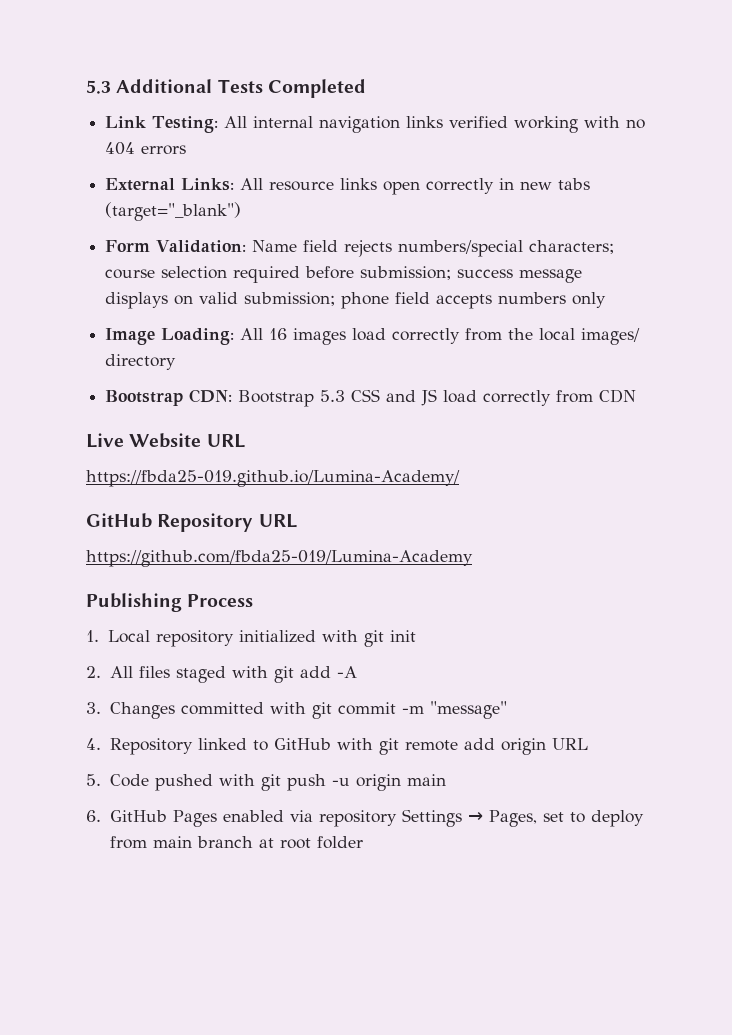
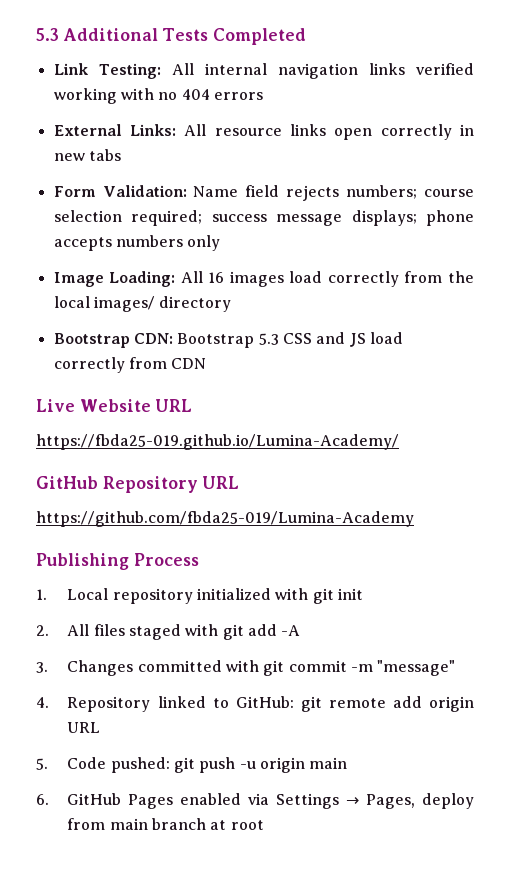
- External Links: All resource links open correctly in new tabs (target="_blank")
+ External Links: All resource links open correctly in new tabs
- Form Validation: Name field rejects numbers/special characters; course selection required before submission; success message displays on valid submission; phone field accepts numbers only
+ Form Validation: Name field rejects numbers; course selection required; success message displays; phone accepts numbers only
- 4. Repository linked to GitHub with git remote add origin URL
+ 4. Repository linked to GitHub: git remote add origin URL
- 5. Code pushed with git push -u origin main
+ 5. Code pushed: git push -u origin main
- 6. GitHub Pages enabled via repository Settings → Pages, set to deploy from main branch at root folder
+ 6. GitHub Pages enabled via Settings → Pages, deploy from main branch at root

